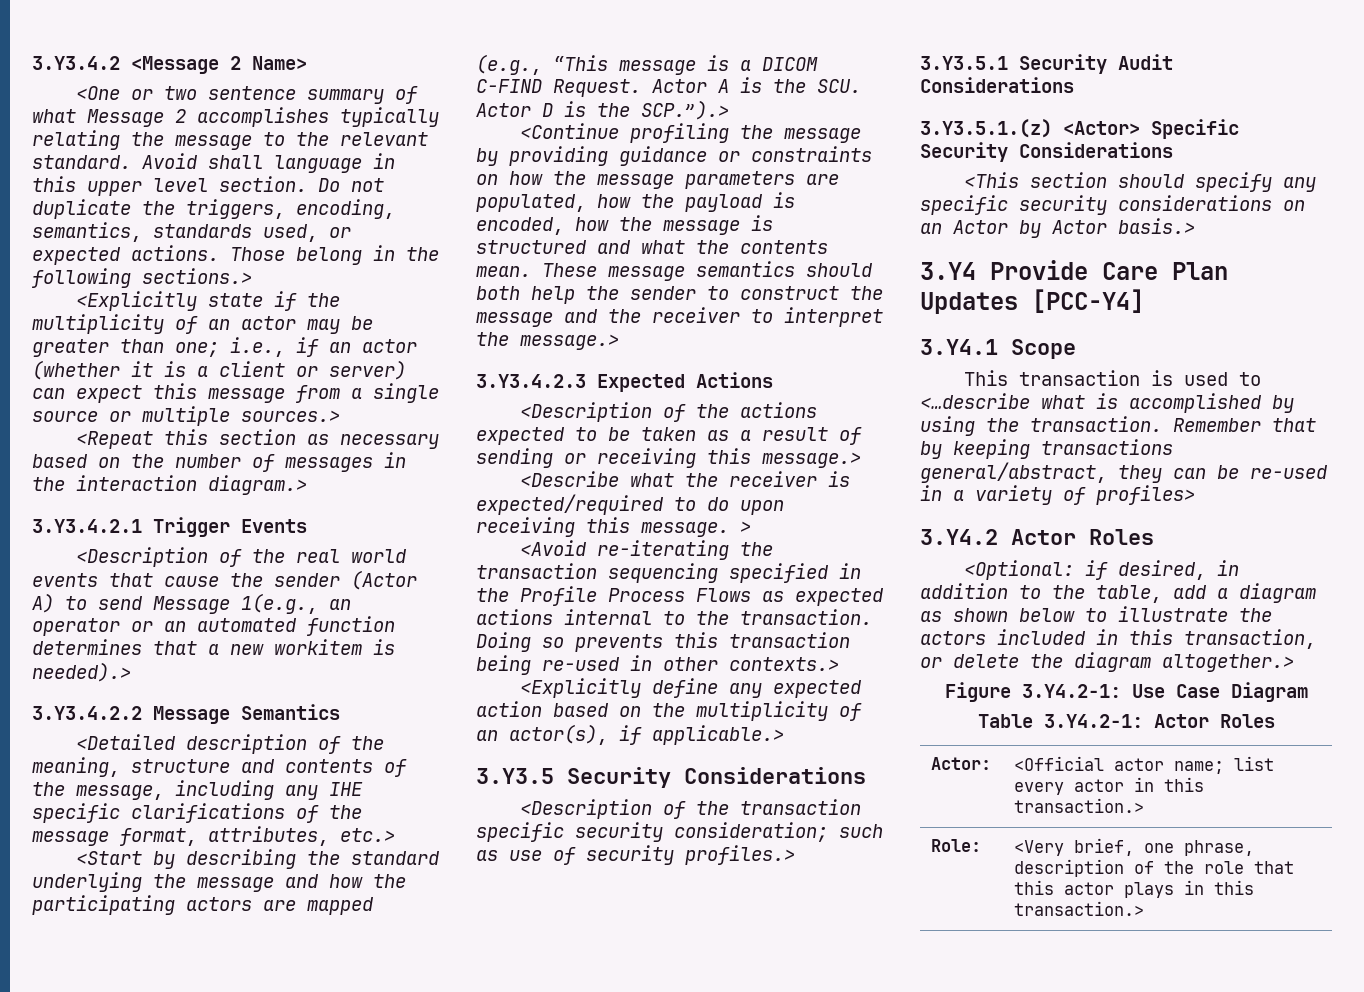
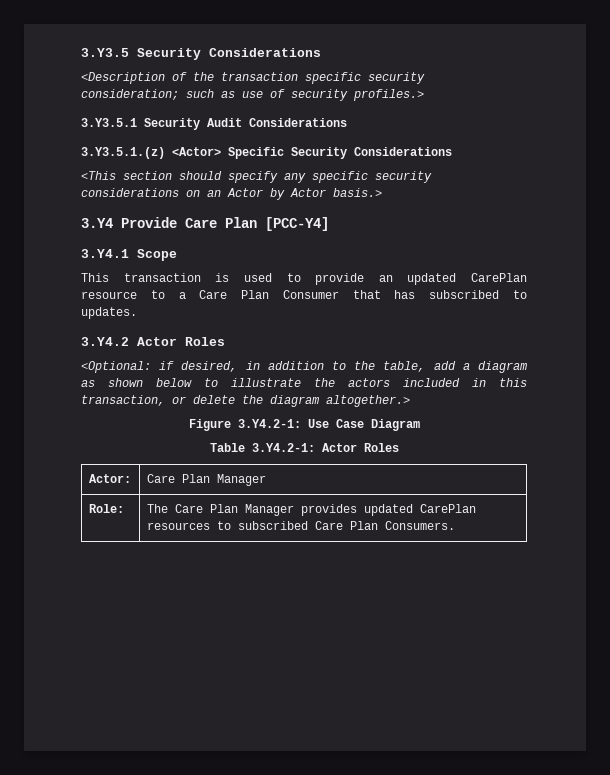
- 3.Y3.4.2 <Message 2 Name>
- <One or two sentence summary of what Message 2 accomplishes typically relating the message to the relevant standard. Avoid shall language in this upper level section. Do not duplicate the triggers, encoding, semantics, standards used, or expected actions. Those belong in the following sections.>
- <Explicitly state if the multiplicity of an actor may be greater than one; i.e., if an actor (whether it is a client or server) can expect this message from a single source or multiple sources.>
- <Repeat this section as necessary based on the number of messages in the interaction diagram.>
- 3.Y3.4.2.1 Trigger Events
- <Description of the real world events that cause the sender (Actor A) to send Message 1(e.g., an operator or an automated function determines that a new workitem is needed).>
- 3.Y3.4.2.2 Message Semantics
- <Detailed description of the meaning, structure and contents of the message, including any IHE specific clarifications of the message format, attributes, etc.>
- <Start by describing the standard underlying the message and how the participating actors are mapped (e.g., “This message is a DICOM C-FIND Request. Actor A is the SCU. Actor D is the SCP.”).>
- <Continue profiling the message by providing guidance or constraints on how the message parameters are populated, how the payload is encoded, how the message is structured and what the contents mean. These message semantics should both help the sender to construct the message and the receiver to interpret the message.>
- 3.Y3.4.2.3 Expected Actions
- <Description of the actions expected to be taken as a result of sending or receiving this message.>
- <Describe what the receiver is expected/required to do upon receiving this message. >
- <Avoid re-iterating the transaction sequencing specified in the Profile Process Flows as expected actions internal to the transaction. Doing so prevents this transaction being re-used in other contexts.>
- <Explicitly define any expected action based on the multiplicity of an actor(s), if applicable.>
- 3.Y4 Provide Care Plan Updates [PCC-Y4]
+ 3.Y4 Provide Care Plan [PCC-Y4]
- This transaction is used to <…describe what is accomplished by using the transaction. Remember that by keeping transactions general/abstract, they can be re-used in a variety of profiles>
+ This transaction is used to provide an updated CarePlan resource to a Care Plan Consumer that has subscribed to updates.
- Actor: | <Official actor name; list every actor in this transaction.>
- Role: | <Very brief, one phrase, description of the role that this actor plays in this transaction.>
+ Actor: | Care Plan Manager
+ Role: | The Care Plan Manager provides updated CarePlan resources to subscribed Care Plan Consumers.

